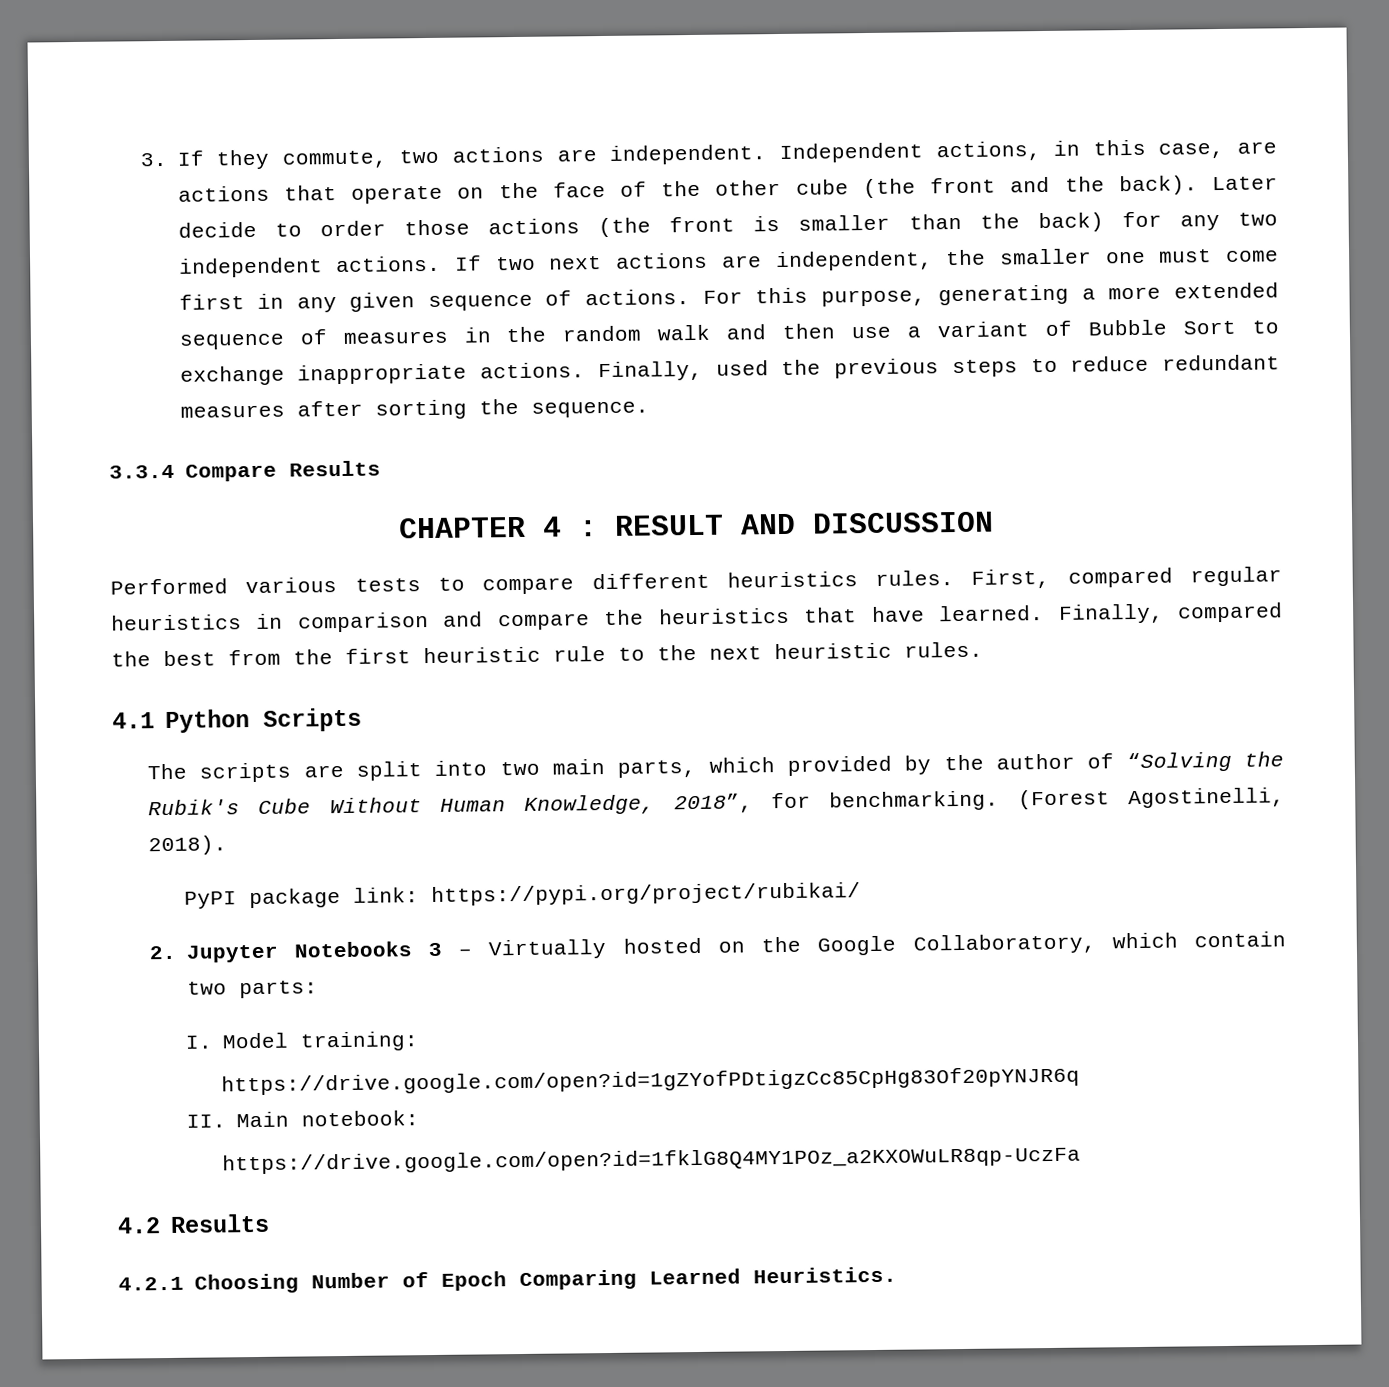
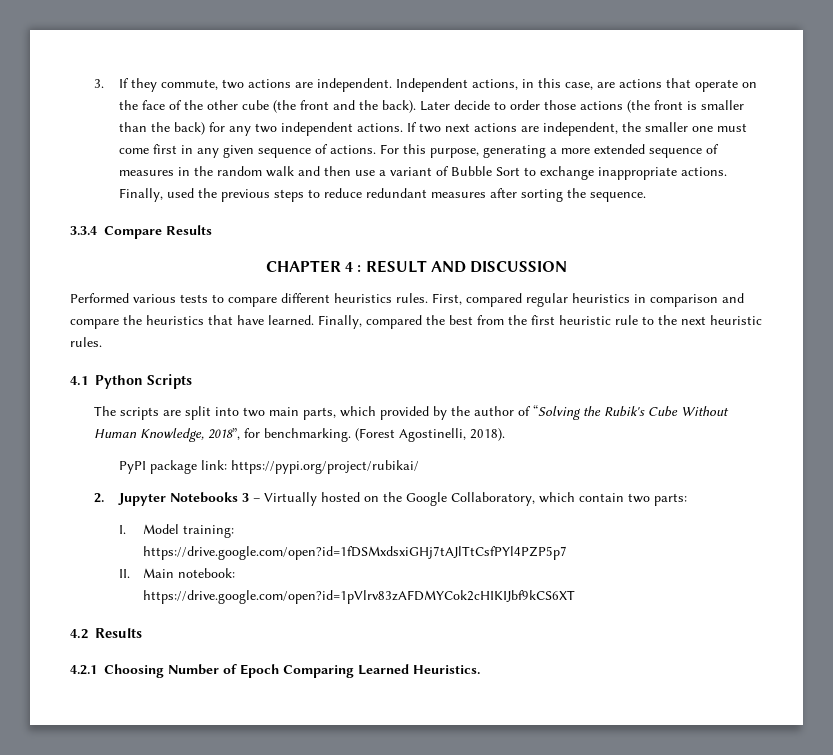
- https://drive.google.com/open?id=1gZYofPDtigzCc85CpHg83Of20pYNJR6q
+ https://drive.google.com/open?id=1fDSMxdsxiGHj7tAJlTtCsfPYl4PZP5p7
- https://drive.google.com/open?id=1fklG8Q4MY1POz_a2KXOWuLR8qp-UczFa
+ https://drive.google.com/open?id=1pVlrv83zAFDMYCok2cHIKIJbf9kCS6XT

